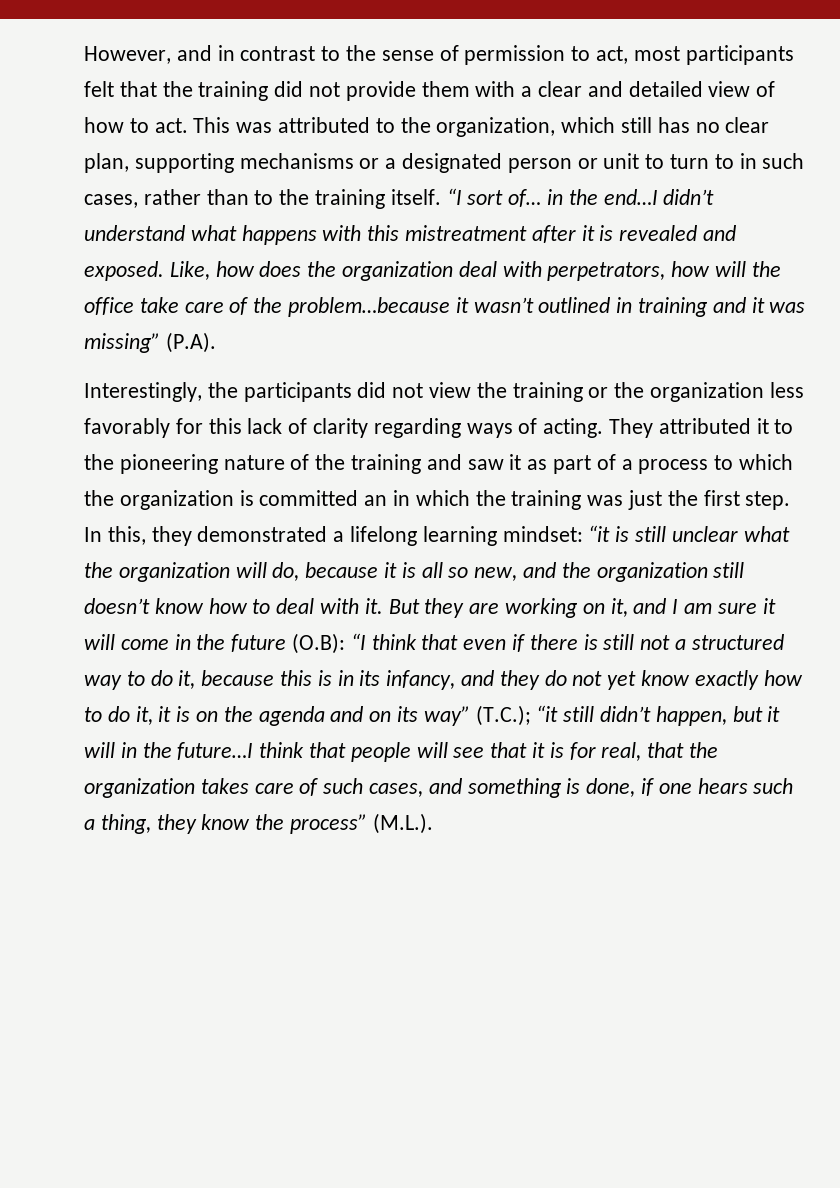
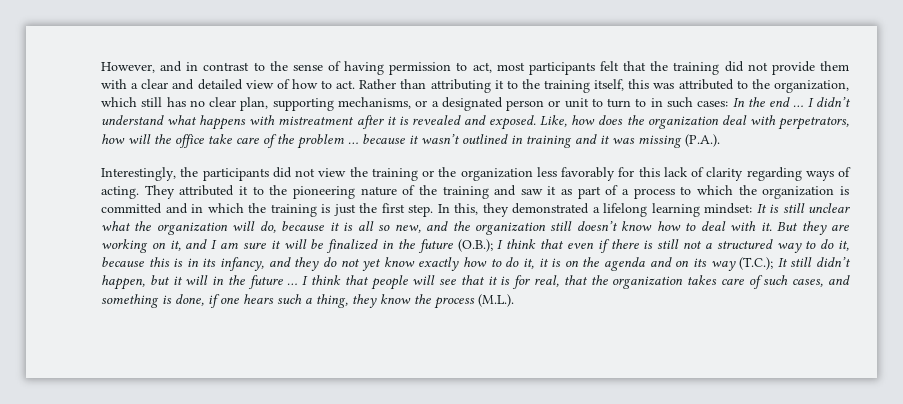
- However, and in contrast to the sense of permission to act, most participants felt that the training did not provide them with a clear and detailed view of how to act.
+ However, and in contrast to the sense of having permission to act, most participants felt that the training did not provide them with a clear and detailed view of how to act.
- This was attributed to the organization, which still has no clear plan, supporting mechanisms or a designated person or unit to turn to in such cases, rather than to the training itself. “I sort of… in the end…I didn’t understand what happens with this mistreatment after it is revealed and exposed.
+ Rather than attributing it to the training itself, this was attributed to the organization, which still has no clear plan, supporting mechanisms, or a designated person or unit to turn to in such cases: In the end … I didn’t understand what happens with mistreatment after it is revealed and exposed.
- Like, how does the organization deal with perpetrators, how will the office take care of the problem…because it wasn’t outlined in training and it was missing” (P.A).
+ Like, how does the organization deal with perpetrators, how will the office take care of the problem … because it wasn’t outlined in training and it was missing (P.A.).
- They attributed it to the pioneering nature of the training and saw it as part of a process to which the organization is committed an in which the training was just the first step.
+ They attributed it to the pioneering nature of the training and saw it as part of a process to which the organization is committed and in which the training is just the first step.
- In this, they demonstrated a lifelong learning mindset: “it is still unclear what the organization will do, because it is all so new, and the organization still doesn’t know how to deal with it.
+ In this, they demonstrated a lifelong learning mindset: It is still unclear what the organization will do, because it is all so new, and the organization still doesn’t know how to deal with it.
- But they are working on it, and I am sure it will come in the future (O.B): “I think that even if there is still not a structured way to do it, because this is in its infancy, and they do not yet know exactly how to do it, it is on the agenda and on its way” (T.C.); “it still didn’t happen, but it will in the future…I think that people will see that it is for real, that the organization takes care of such cases, and something is done, if one hears such a thing, they know the process” (M.L.).
+ But they are working on it, and I am sure it will be finalized in the future (O.B.); I think that even if there is still not a structured way to do it, because this is in its infancy, and they do not yet know exactly how to do it, it is on the agenda and on its way (T.C.); It still didn’t happen, but it will in the future … I think that people will see that it is for real, that the organization takes care of such cases, and something is done, if one hears such a thing, they know the process (M.L.).

